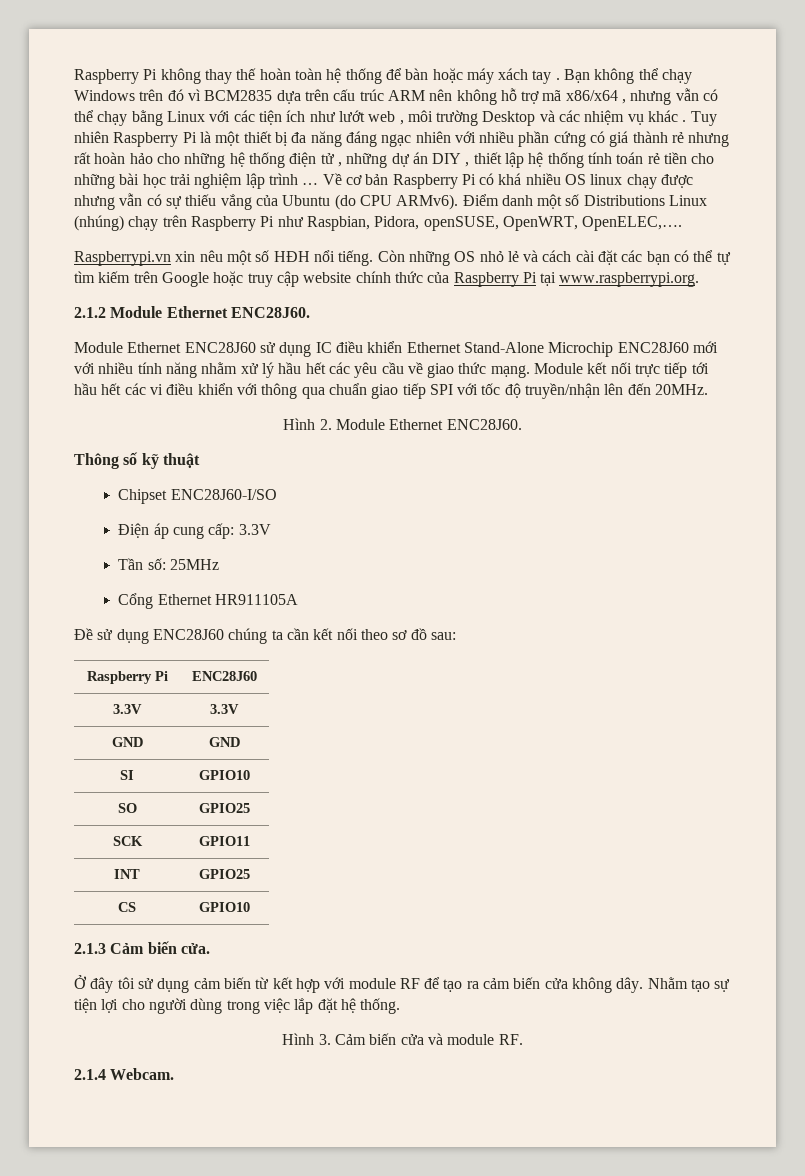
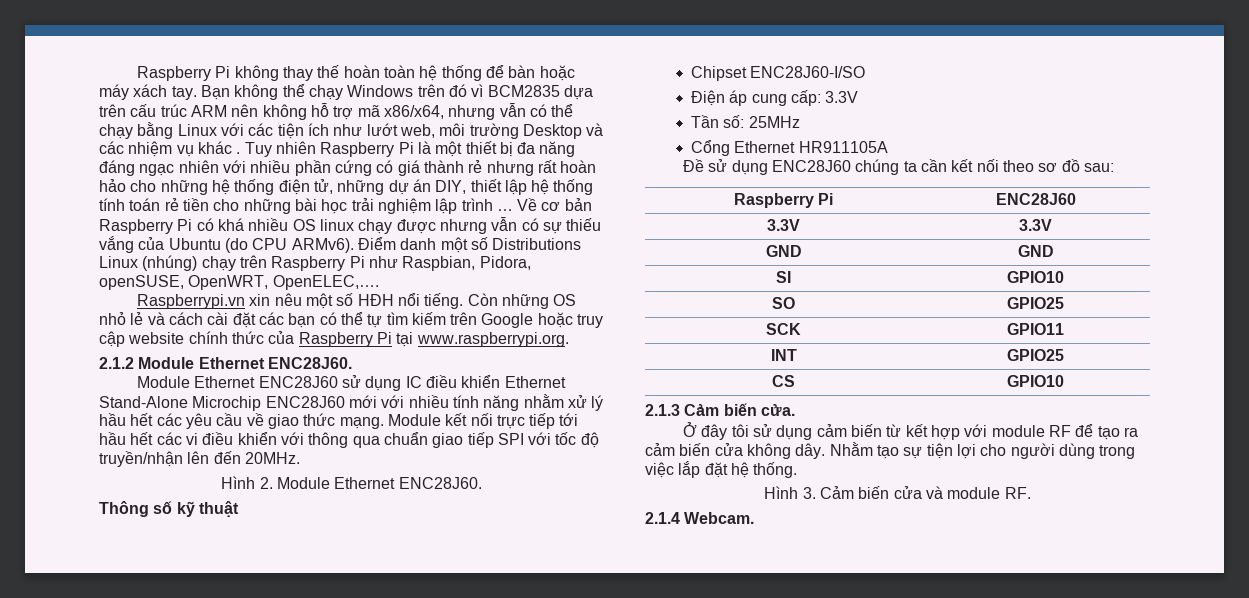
- Raspberry Pi không thay thế hoàn toàn hệ thống để bàn hoặc máy xách tay .
+ Raspberry Pi không thay thế hoàn toàn hệ thống để bàn hoặc máy xách tay.
- Bạn không thể chạy Windows trên đó vì BCM2835 dựa trên cấu trúc ARM nên không hỗ trợ mã x86/x64 , nhưng vẫn có thể chạy bằng Linux với các tiện ích như lướt web , môi trường Desktop và các nhiệm vụ khác .
+ Bạn không thể chạy Windows trên đó vì BCM2835 dựa trên cấu trúc ARM nên không hỗ trợ mã x86/x64, nhưng vẫn có thể chạy bằng Linux với các tiện ích như lướt web, môi trường Desktop và các nhiệm vụ khác .
- Tuy nhiên Raspberry Pi là một thiết bị đa năng đáng ngạc nhiên với nhiều phần cứng có giá thành rẻ nhưng rất hoàn hảo cho những hệ thống điện tử , những dự án DIY , thiết lập hệ thống tính toán rẻ tiền cho những bài học trải nghiệm lập trình …
+ Tuy nhiên Raspberry Pi là một thiết bị đa năng đáng ngạc nhiên với nhiều phần cứng có giá thành rẻ nhưng rất hoàn hảo cho những hệ thống điện tử, những dự án DIY, thiết lập hệ thống tính toán rẻ tiền cho những bài học trải nghiệm lập trình …

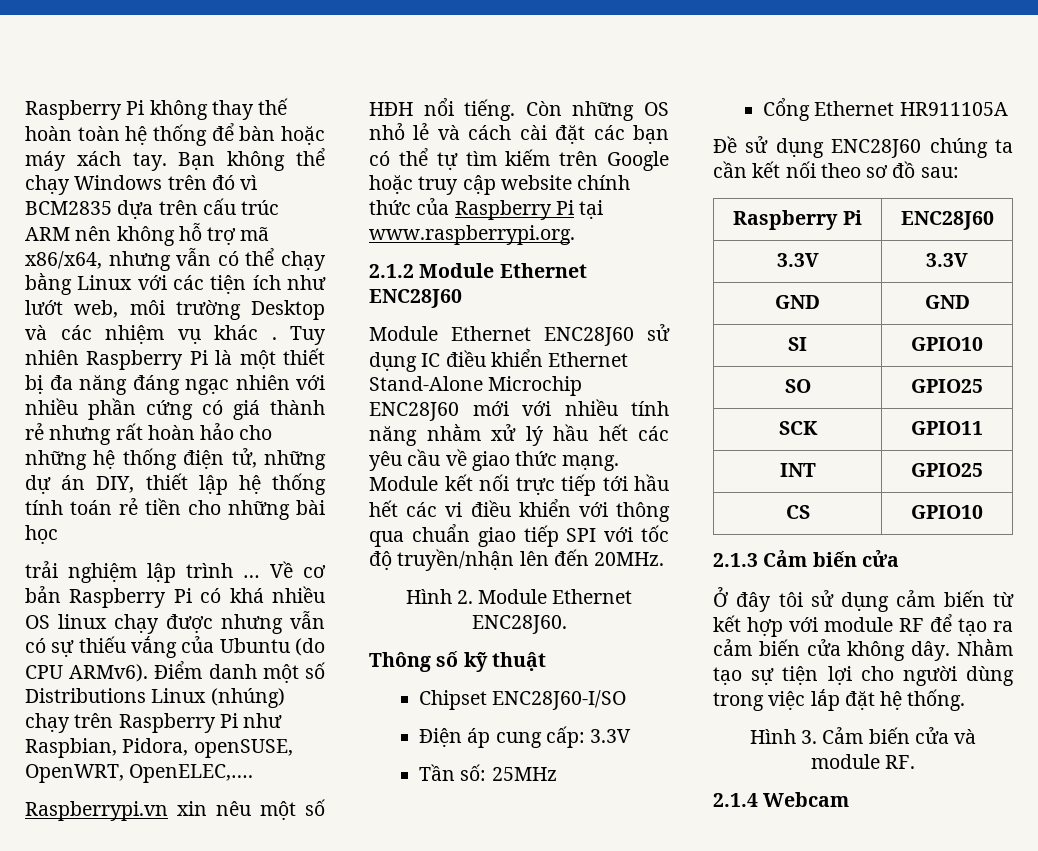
- Tuy nhiên Raspberry Pi là một thiết bị đa năng đáng ngạc nhiên với nhiều phần cứng có giá thành rẻ nhưng rất hoàn hảo cho những hệ thống điện tử, những dự án DIY, thiết lập hệ thống tính toán rẻ tiền cho những bài học trải nghiệm lập trình …
+ Tuy nhiên Raspberry Pi là một thiết bị đa năng đáng ngạc nhiên với nhiều phần cứng có giá thành rẻ nhưng rất hoàn hảo cho những hệ thống điện tử, những dự án DIY, thiết lập hệ thống tính toán rẻ tiền cho những bài học
+ trải nghiệm lập trình …
- 2.1.2 Module Ethernet ENC28J60.
+ 2.1.2 Module Ethernet ENC28J60
- 2.1.3 Cảm biến cửa.
+ 2.1.3 Cảm biến cửa
- 2.1.4 Webcam.
+ 2.1.4 Webcam

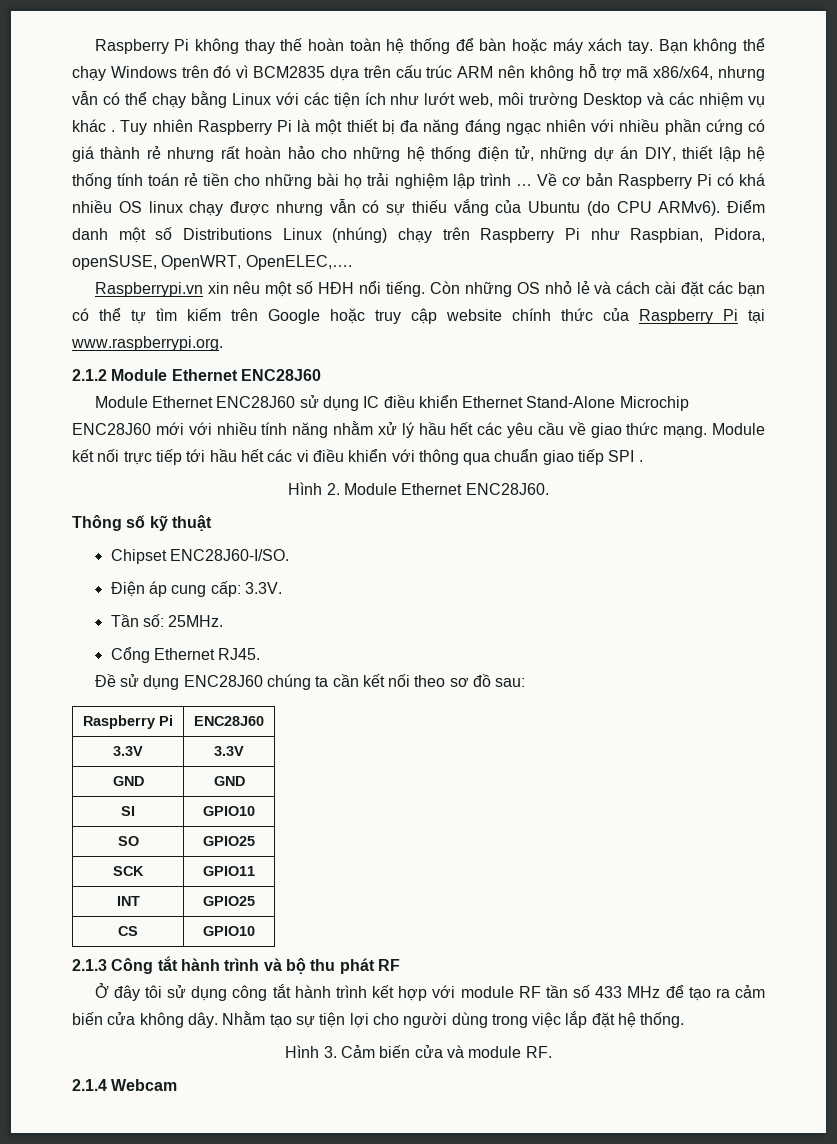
- Tuy nhiên Raspberry Pi là một thiết bị đa năng đáng ngạc nhiên với nhiều phần cứng có giá thành rẻ nhưng rất hoàn hảo cho những hệ thống điện tử, những dự án DIY, thiết lập hệ thống tính toán rẻ tiền cho những bài học
- trải nghiệm lập trình …
+ Tuy nhiên Raspberry Pi là một thiết bị đa năng đáng ngạc nhiên với nhiều phần cứng có giá thành rẻ nhưng rất hoàn hảo cho những hệ thống điện tử, những dự án DIY, thiết lập hệ thống tính toán rẻ tiền cho những bài họ trải nghiệm lập trình …
- Module kết nối trực tiếp tới hầu hết các vi điều khiển với thông qua chuẩn giao tiếp SPI với tốc độ truyền/nhận lên đến 20MHz.
+ Module kết nối trực tiếp tới hầu hết các vi điều khiển với thông qua chuẩn giao tiếp SPI .
- Chipset ENC28J60-I/SO
+ Chipset ENC28J60-I/SO.
- Điện áp cung cấp: 3.3V
+ Điện áp cung cấp: 3.3V.
- Tần số: 25MHz
+ Tần số: 25MHz.
- Cổng Ethernet HR911105A
+ Cổng Ethernet RJ45.
- 2.1.3 Cảm biến cửa
+ 2.1.3 Công tắt hành trình và bộ thu phát RF
- Ở đây tôi sử dụng cảm biến từ kết hợp với module RF để tạo ra cảm biến cửa không dây.
+ Ở đây tôi sử dụng công tắt hành trình kết hợp với module RF tần số 433 MHz để tạo ra cảm biến cửa không dây.

